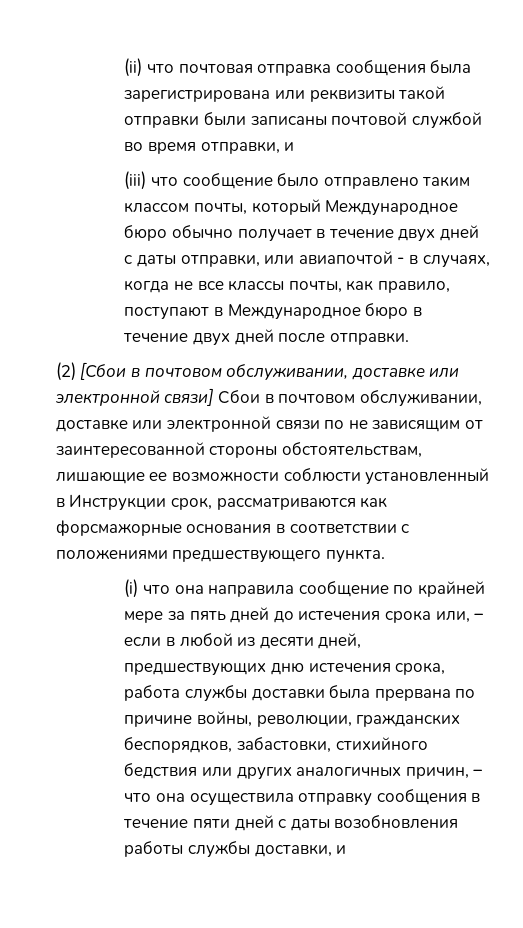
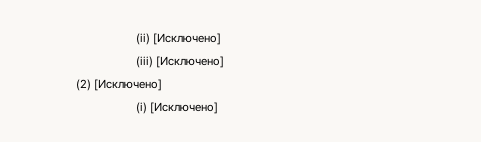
- (ii) что почтовая отправка сообщения была зарегистрирована или реквизиты такой отправки были записаны почтовой службой во время отправки, и
- (iii) что сообщение было отправлено таким классом почты, который Международное бюро обычно получает в течение двух дней с даты отправки, или авиапочтой - в случаях, когда не все классы почты, как правило, поступают в Международное бюро в течение двух дней после отправки.
- (2) [Сбои в почтовом обслуживании, доставке или электронной связи] Сбои в почтовом обслуживании, доставке или электронной связи по не зависящим от заинтересованной стороны обстоятельствам, лишающие ее возможности соблюсти установленный в Инструкции срок, рассматриваются как форсмажорные основания в соответствии с положениями предшествующего пункта.
- (i) что она направила сообщение по крайней мере за пять дней до истечения срока или, – если в любой из десяти дней, предшествующих дню истечения срока, работа службы доставки была прервана по причине войны, революции, гражданских беспорядков, забастовки, стихийного бедствия или других аналогичных причин, – что она осуществила отправку сообщения в течение пяти дней с даты возобновления работы службы доставки, и
+ (ii) [Исключено]
+ (iii) [Исключено]
+ (2) [Исключено]
+ (i) [Исключено]

